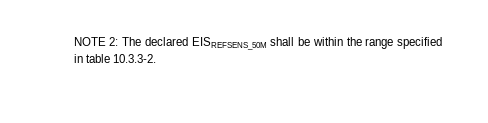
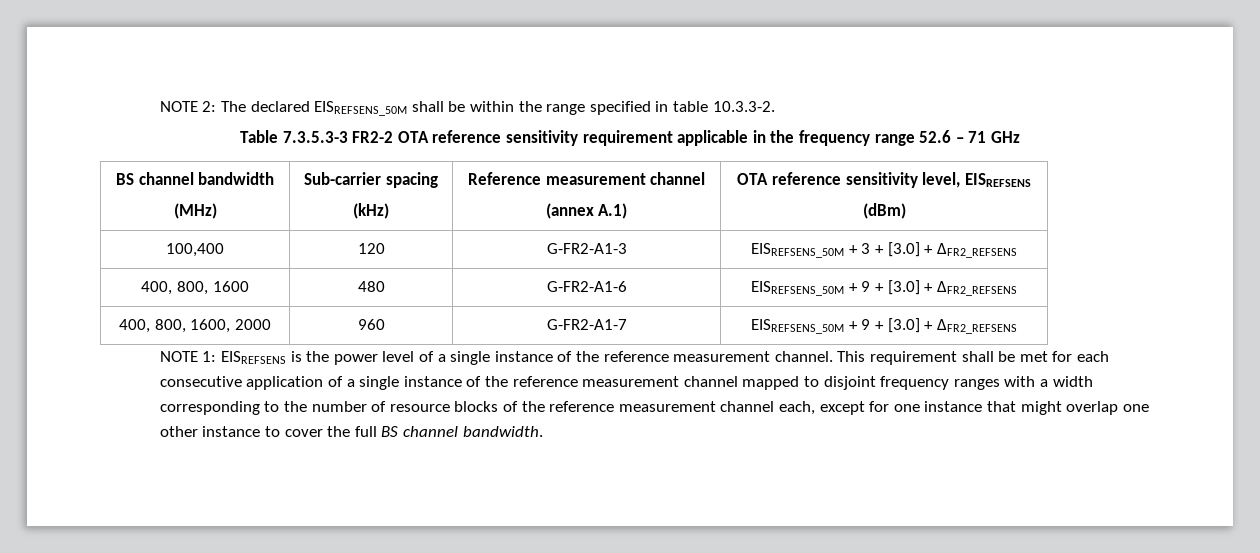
+ Table 7.3.5.3-3 FR2-2 OTA reference sensitivity requirement applicable in the frequency range 52.6 – 71 GHz
+ BS channel bandwidth
+ (MHz) | Sub-carrier spacing
+ (kHz) | Reference measurement channel
+ (annex A.1) | OTA reference sensitivity level, EISREFSENS
+ (dBm)
+ 100,400 | 120 | G-FR2-A1-3 | EISREFSENS_50M + 3 + [3.0] + ΔFR2_REFSENS
+ 400, 800, 1600 | 480 | G-FR2-A1-6 | EISREFSENS_50M + 9 + [3.0] + ΔFR2_REFSENS
+ 400, 800, 1600, 2000 | 960 | G-FR2-A1-7 | EISREFSENS_50M + 9 + [3.0] + ΔFR2_REFSENS
+ NOTE 1: EISREFSENS is the power level of a single instance of the reference measurement channel. This requirement shall be met for each consecutive application of a single instance of the reference measurement channel mapped to disjoint frequency ranges with a width corresponding to the number of resource blocks of the reference measurement channel each, except for one instance that might overlap one other instance to cover the full BS channel bandwidth.

